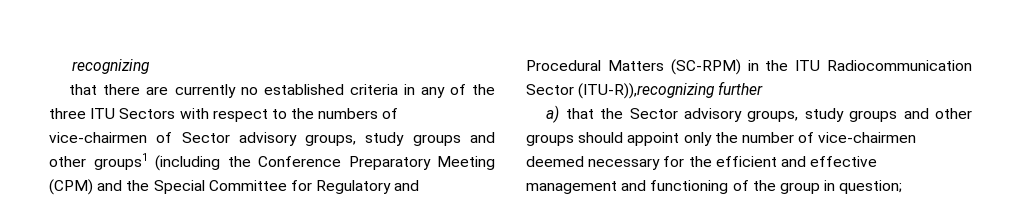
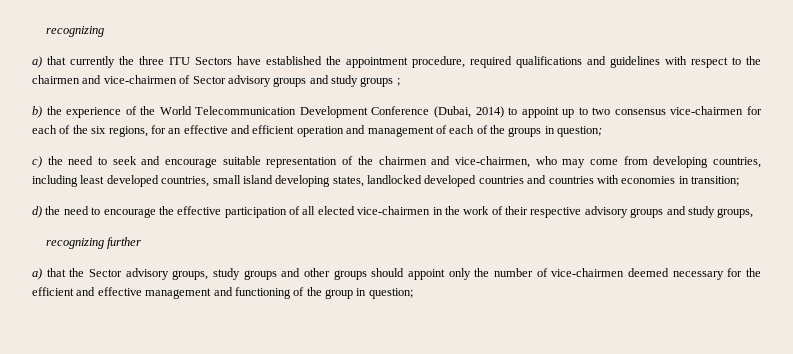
- that there are currently no established criteria in any of the three ITU Sectors with respect to the numbers of vice-chairmen of Sector advisory groups, study groups and other groups1 (including the Conference Preparatory Meeting (CPM) and the Special Committee for Regulatory and Procedural Matters (SC-RPM) in the ITU Radiocommunication Sector (ITU-R)),recognizing further
+ a) that currently the three ITU Sectors have established the appointment procedure, required qualifications and guidelines with respect to the chairmen and vice-chairmen of Sector advisory groups and study groups ;
+ b) the experience of the World Telecommunication Development Conference (Dubai, 2014) to appoint up to two consensus vice-chairmen for each of the six regions, for an effective and efficient operation and management of each of the groups in question;
+ c) the need to seek and encourage suitable representation of the chairmen and vice-chairmen, who may come from developing countries, including least developed countries, small island developing states, landlocked developed countries and countries with economies in transition;
+ d) the need to encourage the effective participation of all elected vice-chairmen in the work of their respective advisory groups and study groups,
+ recognizing further

